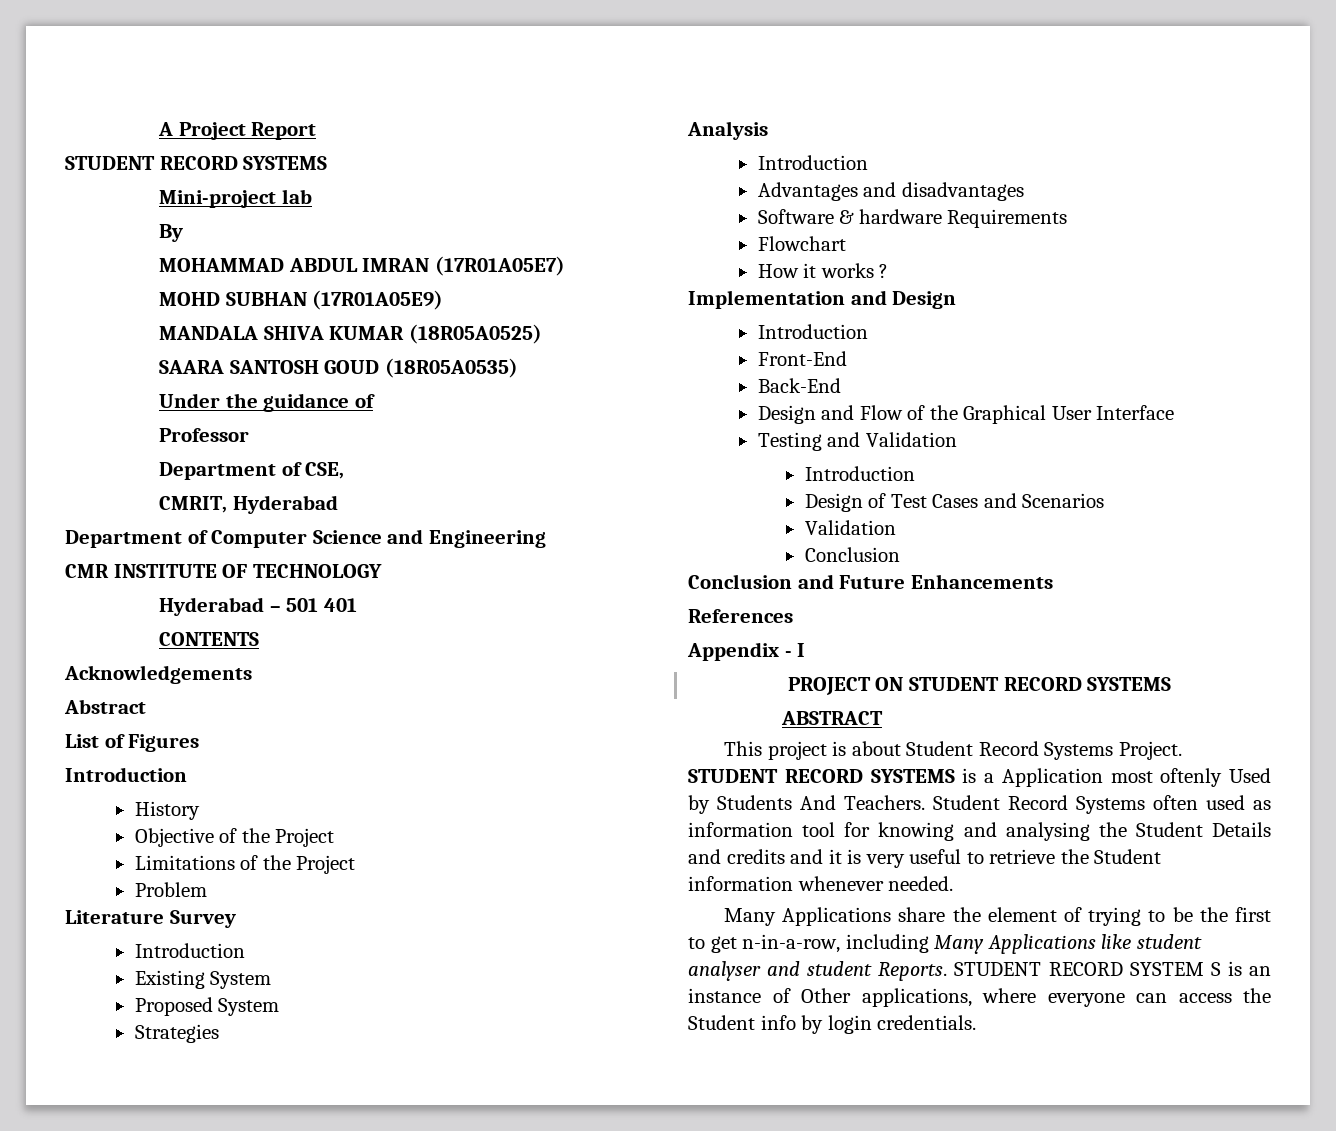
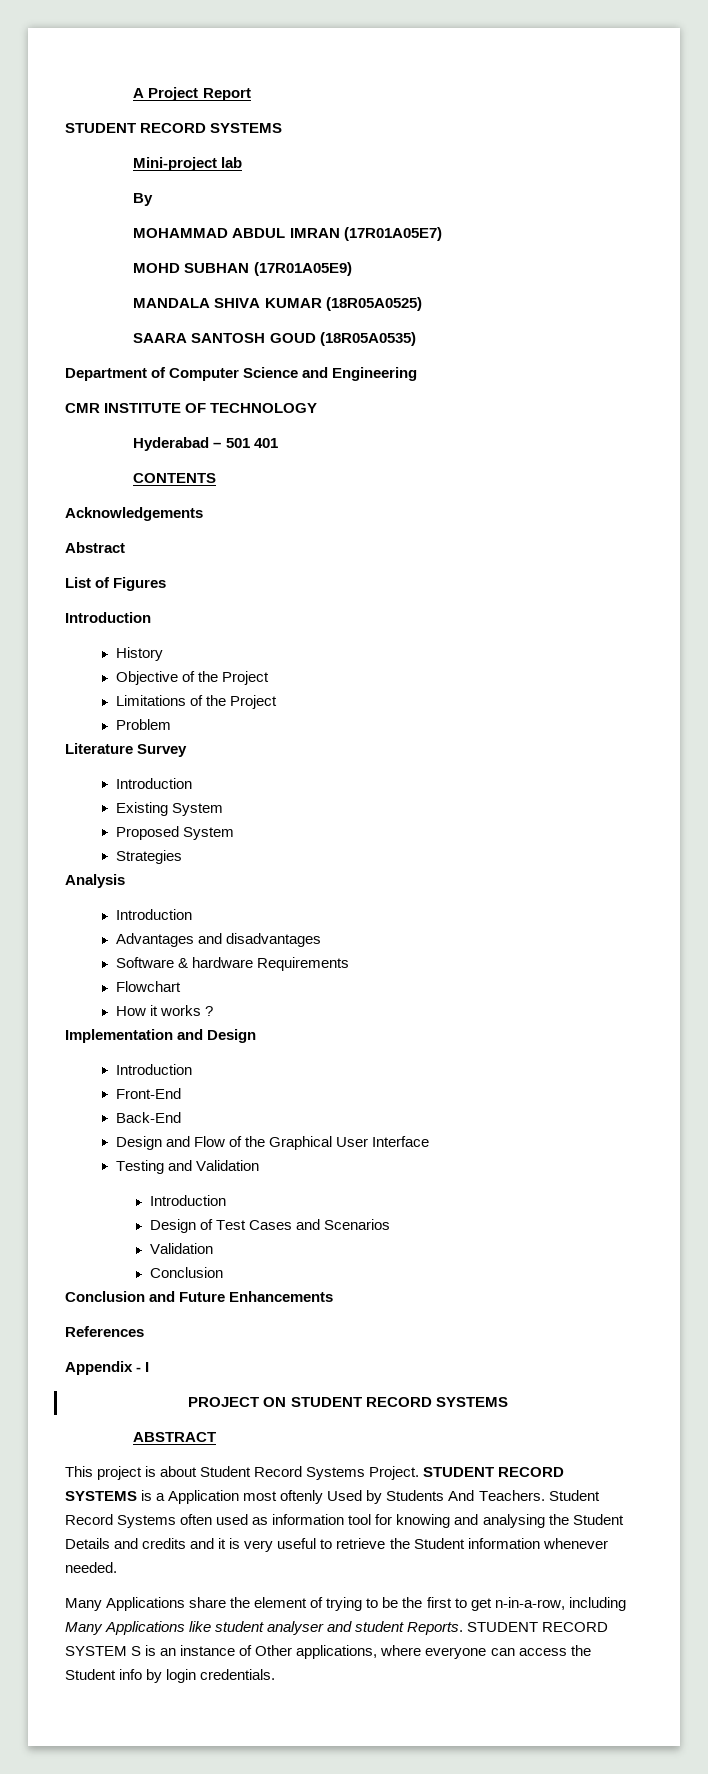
- Under the guidance of
- Professor
- Department of CSE,
- CMRIT, Hyderabad

